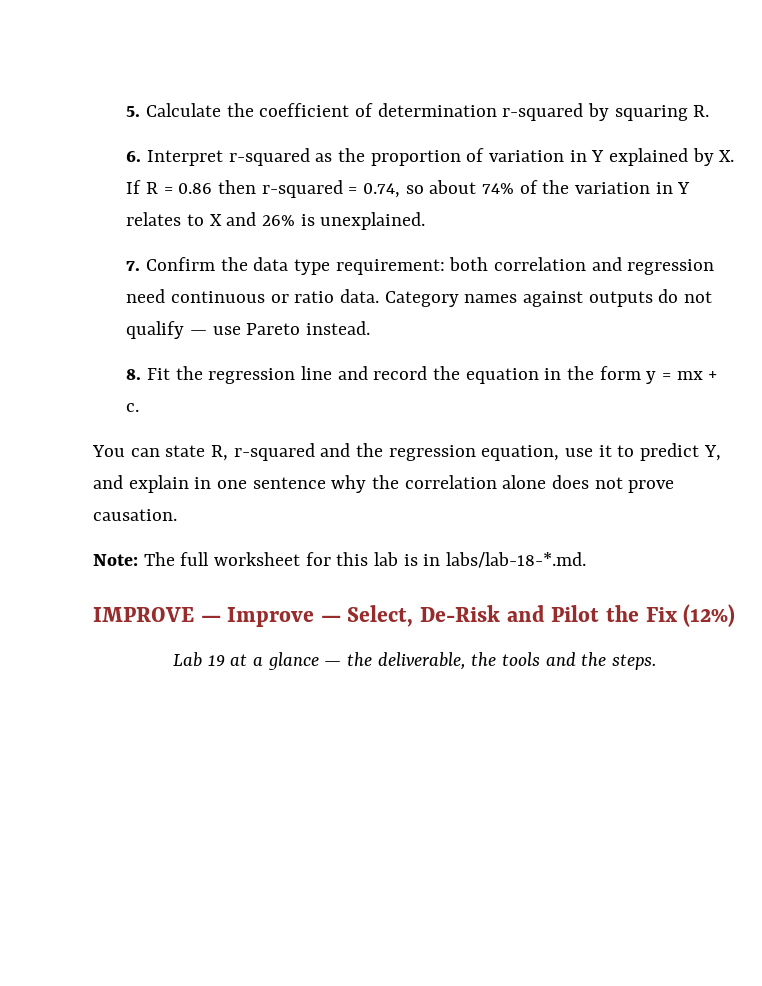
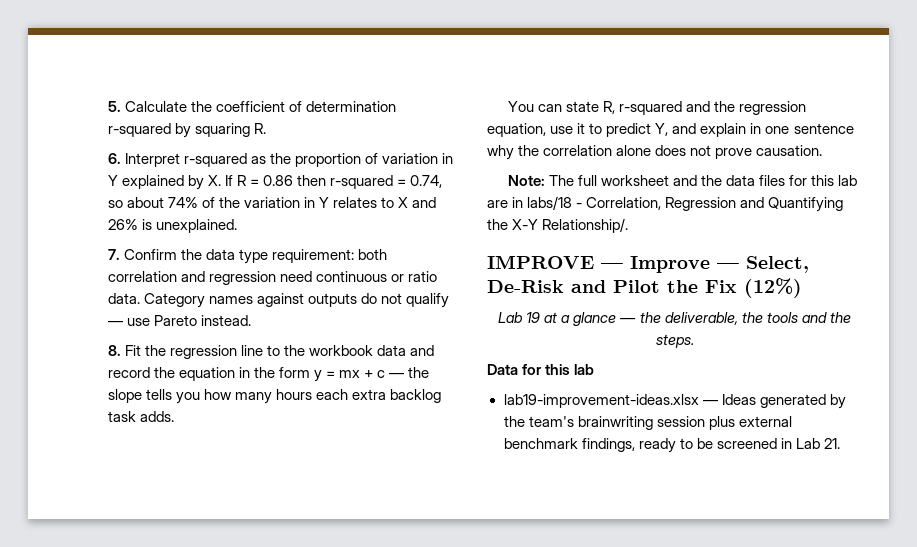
- 8. Fit the regression line and record the equation in the form y = mx + c.
+ 8. Fit the regression line to the workbook data and record the equation in the form y = mx + c — the slope tells you how many hours each extra backlog task adds.
- Note: The full worksheet for this lab is in labs/lab-18-*.md.
+ Note: The full worksheet and the data files for this lab are in labs/18 - Correlation, Regression and Quantifying the X-Y Relationship/.
+ Data for this lab
+ lab19-improvement-ideas.xlsx — Ideas generated by the team's brainwriting session plus external benchmark findings, ready to be screened in Lab 21.

